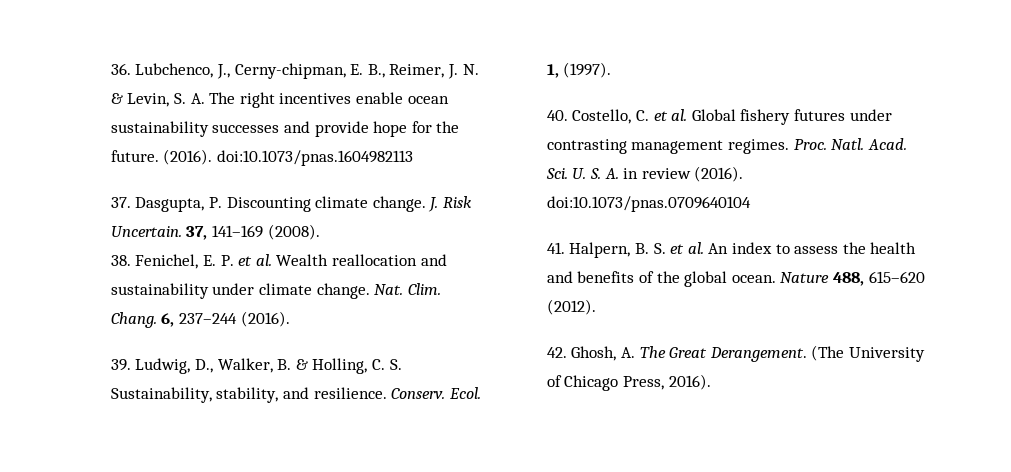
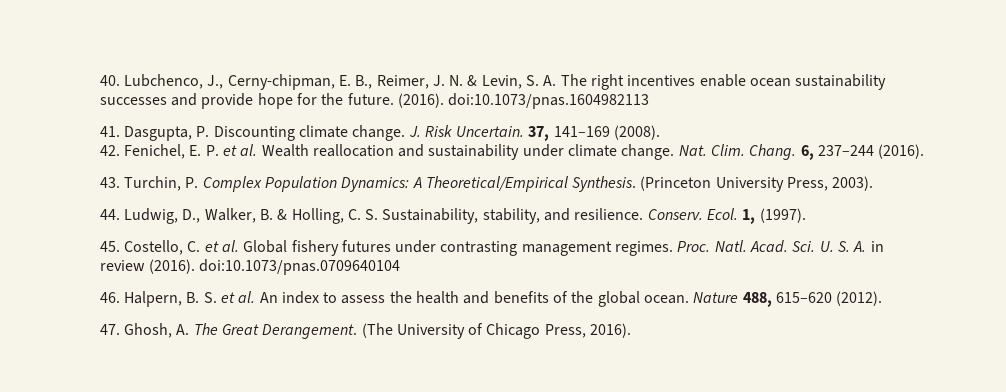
- 36. Lubchenco, J., Cerny-chipman, E. B., Reimer, J. N. & Levin, S. A. The right incentives enable ocean sustainability successes and provide hope for the future.
+ 40. Lubchenco, J., Cerny-chipman, E. B., Reimer, J. N. & Levin, S. A. The right incentives enable ocean sustainability successes and provide hope for the future.
- 37. Dasgupta, P. Discounting climate change.
+ 41. Dasgupta, P. Discounting climate change.
- 38. Fenichel, E. P. et al. Wealth reallocation and sustainability under climate change.
+ 42. Fenichel, E. P. et al. Wealth reallocation and sustainability under climate change.
- 39. Ludwig, D., Walker, B. & Holling, C. S. Sustainability, stability, and resilience.
+ 43. Turchin, P. Complex Population Dynamics: A Theoretical/Empirical Synthesis. (Princeton University Press, 2003).
+ 44. Ludwig, D., Walker, B. & Holling, C. S. Sustainability, stability, and resilience.
- 40. Costello, C. et al. Global fishery futures under contrasting management regimes.
+ 45. Costello, C. et al. Global fishery futures under contrasting management regimes.
- 41. Halpern, B. S. et al. An index to assess the health and benefits of the global ocean.
+ 46. Halpern, B. S. et al. An index to assess the health and benefits of the global ocean.
- 42. Ghosh, A. The Great Derangement.
+ 47. Ghosh, A. The Great Derangement.

